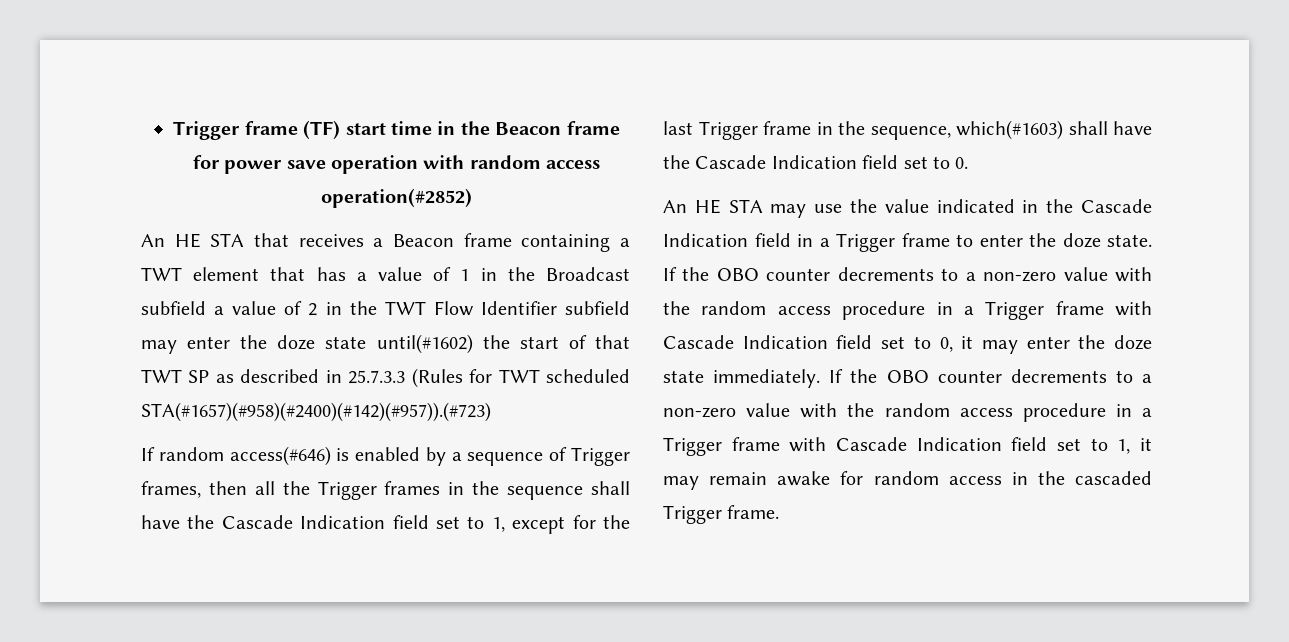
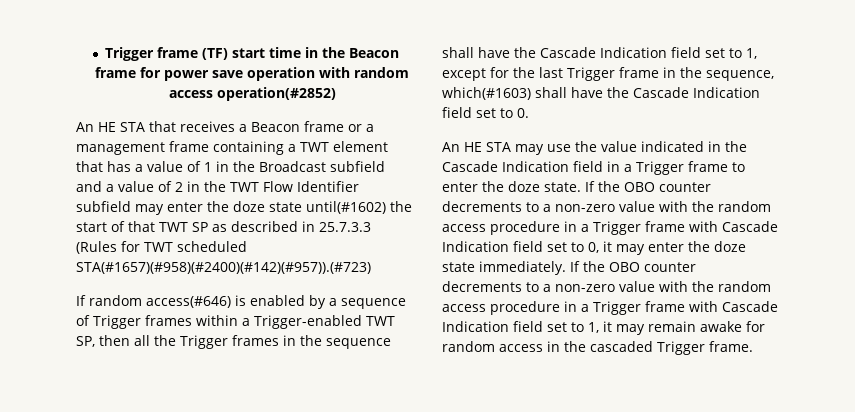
- An HE STA that receives a Beacon frame containing a TWT element that has a value of 1 in the Broadcast subfield a value of 2 in the TWT Flow Identifier subfield may enter the doze state until(#1602) the start of that TWT SP as described in 25.7.3.3 (Rules for TWT scheduled STA(#1657)(#958)(#2400)(#142)(#957)).(#723)
+ An HE STA that receives a Beacon frame or a management frame containing a TWT element that has a value of 1 in the Broadcast subfield and a value of 2 in the TWT Flow Identifier subfield may enter the doze state until(#1602) the start of that TWT SP as described in 25.7.3.3 (Rules for TWT scheduled STA(#1657)(#958)(#2400)(#142)(#957)).(#723)
- If random access(#646) is enabled by a sequence of Trigger frames, then all the Trigger frames in the sequence shall have the Cascade Indication field set to 1, except for the last Trigger frame in the sequence, which(#1603) shall have the Cascade Indication field set to 0.
+ If random access(#646) is enabled by a sequence of Trigger frames within a Trigger-enabled TWT SP, then all the Trigger frames in the sequence shall have the Cascade Indication field set to 1, except for the last Trigger frame in the sequence, which(#1603) shall have the Cascade Indication field set to 0.

